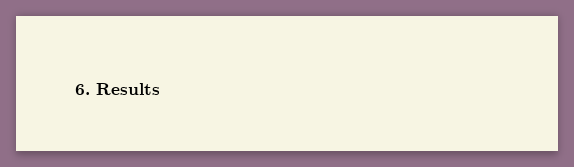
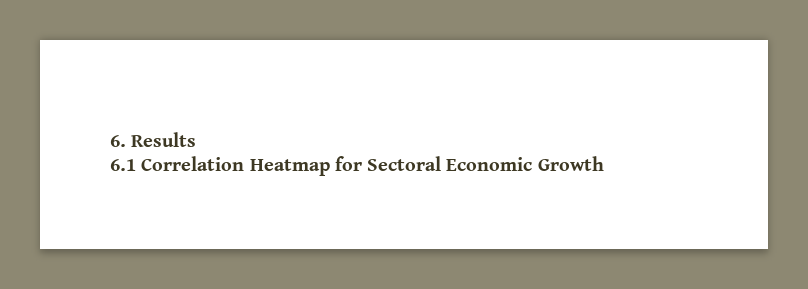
+ 6.1 Correlation Heatmap for Sectoral Economic Growth

